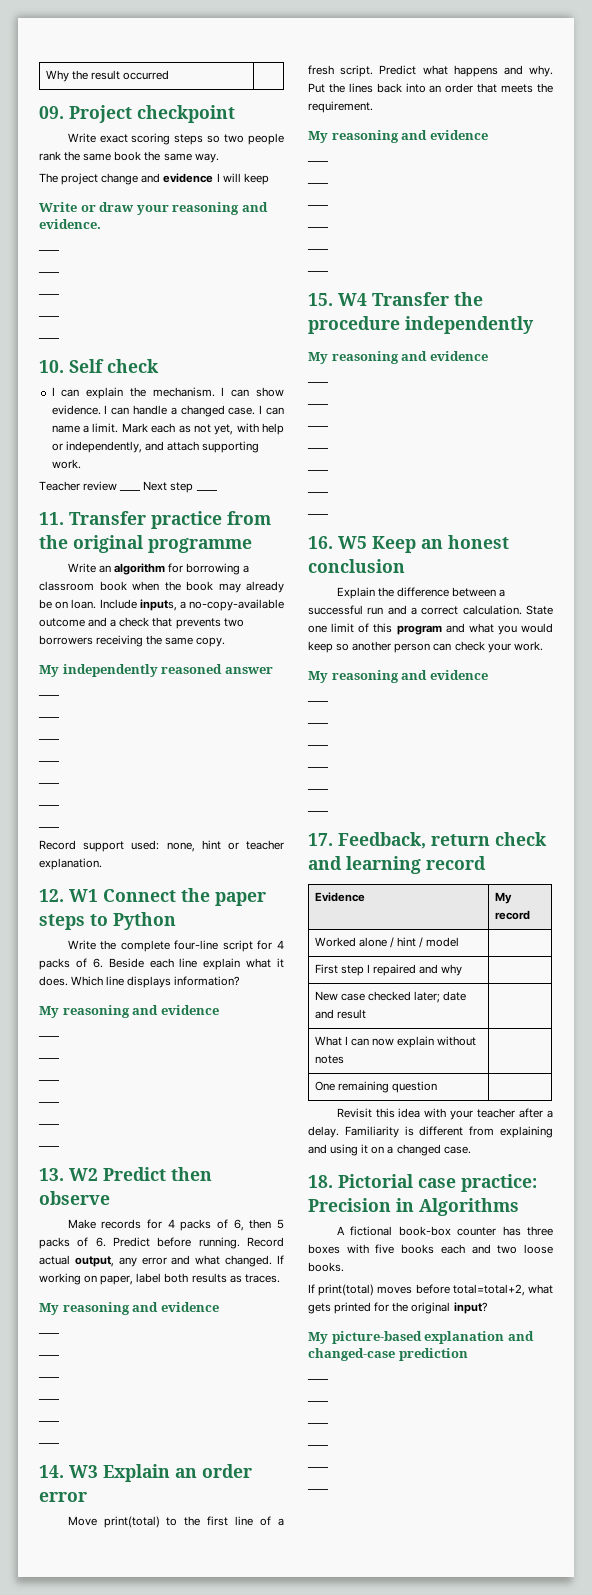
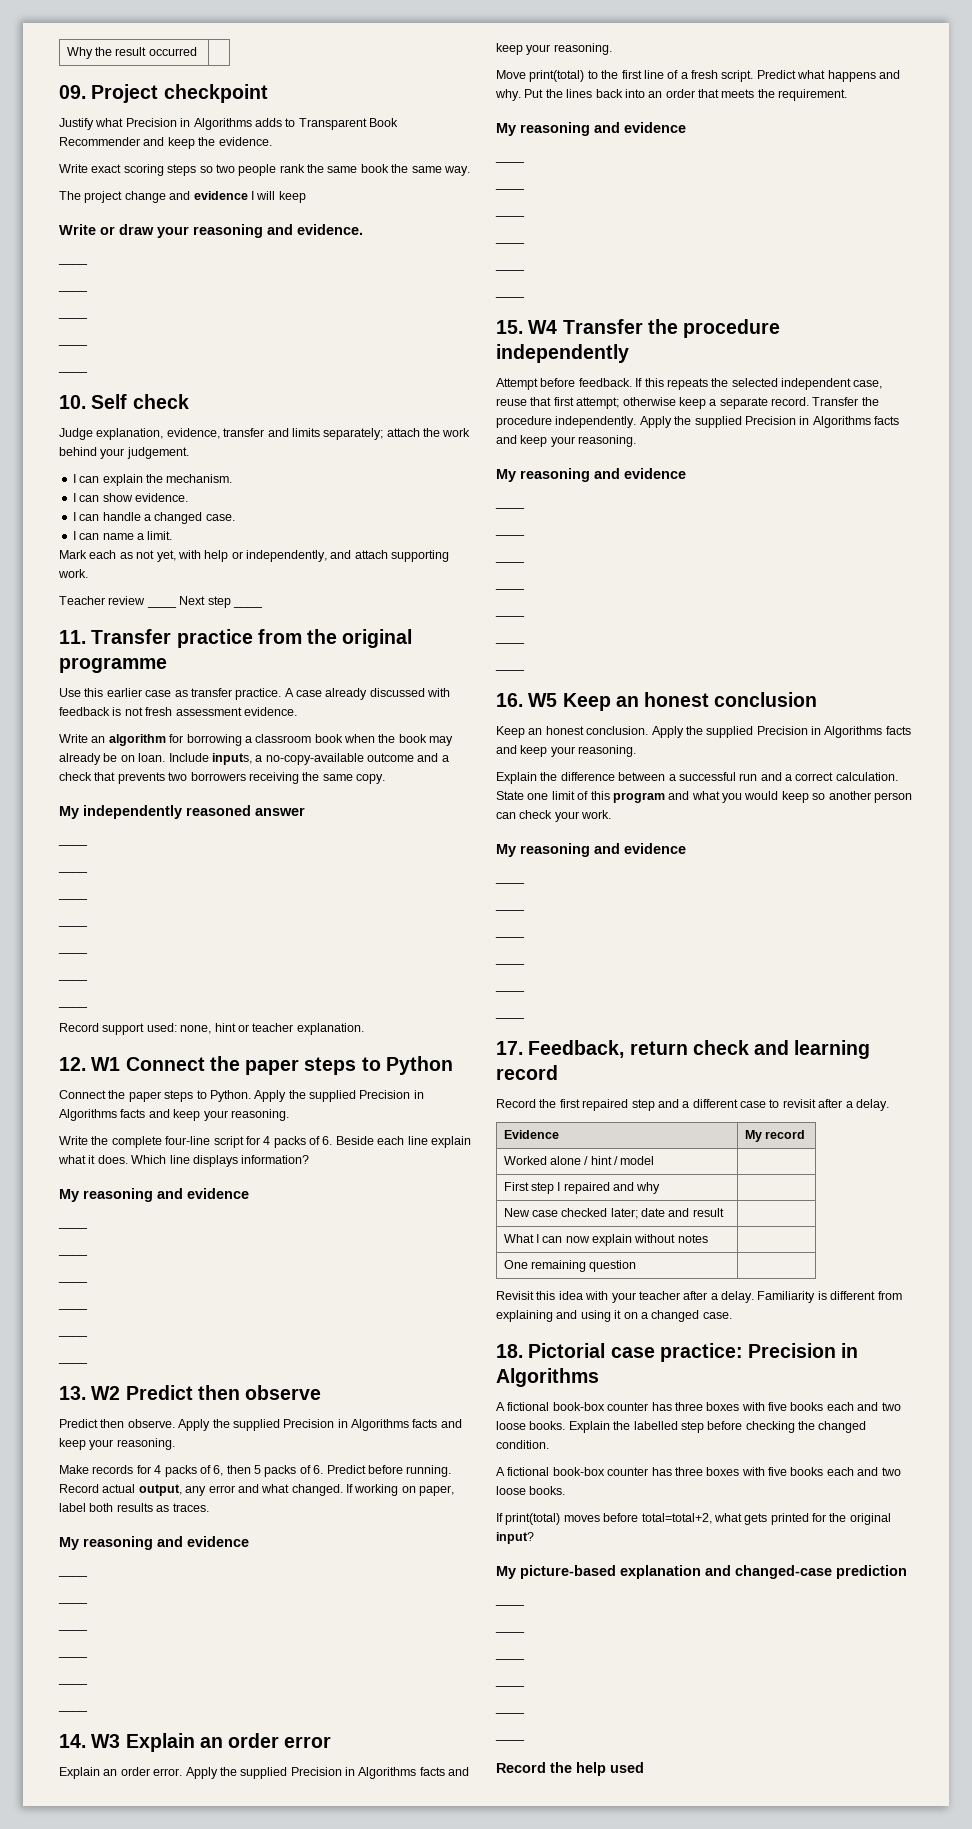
+ Justify what Precision in Algorithms adds to Transparent Book Recommender and keep the evidence.
+ Judge explanation, evidence, transfer and limits separately; attach the work behind your judgement.
- I can explain the mechanism. I can show evidence. I can handle a changed case. I can name a limit. Mark each as not yet, with help or independently, and attach supporting work.
+ I can explain the mechanism.
+ I can show evidence.
+ I can handle a changed case.
+ I can name a limit.
+ Mark each as not yet, with help or independently, and attach supporting work.
+ Use this earlier case as transfer practice. A case already discussed with feedback is not fresh assessment evidence.
+ Connect the paper steps to Python. Apply the supplied Precision in Algorithms facts and keep your reasoning.
+ Predict then observe. Apply the supplied Precision in Algorithms facts and keep your reasoning.
+ Explain an order error. Apply the supplied Precision in Algorithms facts and keep your reasoning.
+ Attempt before feedback. If this repeats the selected independent case, reuse that first attempt; otherwise keep a separate record. Transfer the procedure independently. Apply the supplied Precision in Algorithms facts and keep your reasoning.
+ Keep an honest conclusion. Apply the supplied Precision in Algorithms facts and keep your reasoning.
+ Record the first repaired step and a different case to revisit after a delay.
+ A fictional book-box counter has three boxes with five books each and two loose books. Explain the labelled step before checking the changed condition.
+ Record the help used

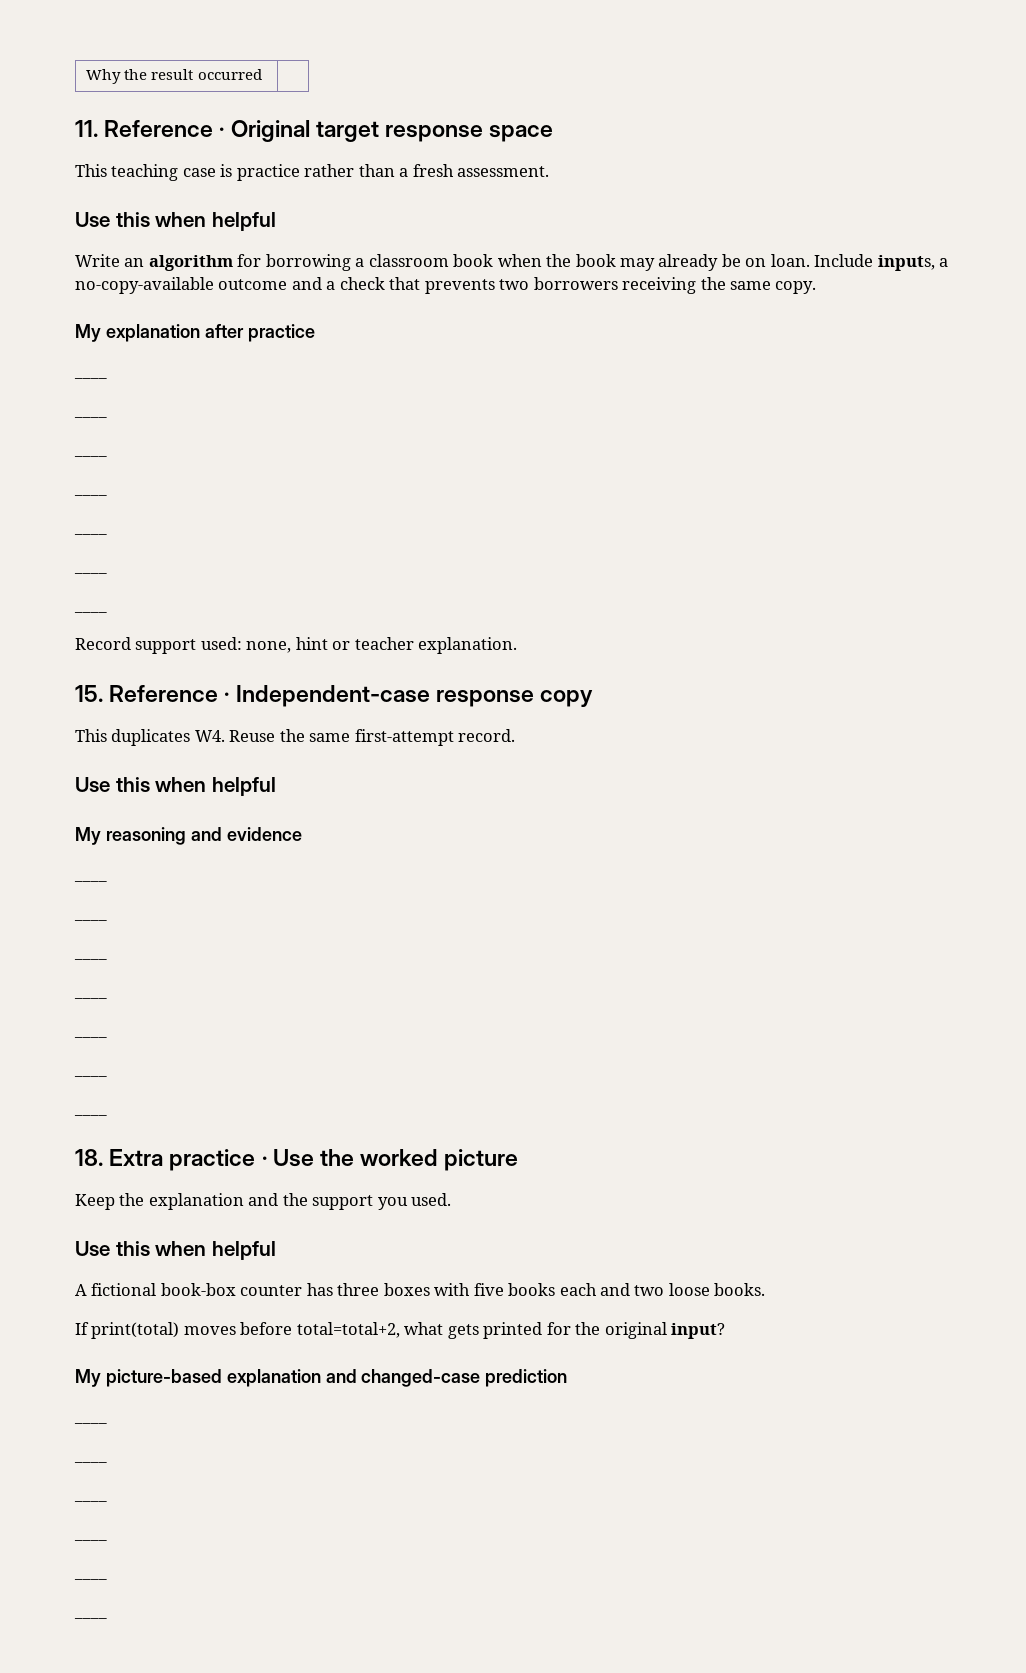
- 09. Project checkpoint
- Justify what Precision in Algorithms adds to Transparent Book Recommender and keep the evidence.
- Write exact scoring steps so two people rank the same book the same way.
- The project change and evidence I will keep
- Write or draw your reasoning and evidence.
- ____
- ____
- ____
- ____
- ____
- 10. Self check
- Judge explanation, evidence, transfer and limits separately; attach the work behind your judgement.
- I can explain the mechanism.
- I can show evidence.
- I can handle a changed case.
- I can name a limit.
- Mark each as not yet, with help or independently, and attach supporting work.
- Teacher review ____ Next step ____
- 11. Transfer practice from the original programme
- Use this earlier case as transfer practice. A case already discussed with feedback is not fresh assessment evidence.
+ 11. Reference · Original target response space
+ This teaching case is practice rather than a fresh assessment.
+ Use this when helpful
- My independently reasoned answer
+ My explanation after practice
- 12. W1 Connect the paper steps to Python
- Connect the paper steps to Python. Apply the supplied Precision in Algorithms facts and keep your reasoning.
- Write the complete four-line script for 4 packs of 6. Beside each line explain what it does. Which line displays information?
- My reasoning and evidence
- ____
- ____
- ____
- ____
- ____
- ____
- 13. W2 Predict then observe
- Predict then observe. Apply the supplied Precision in Algorithms facts and keep your reasoning.
- Make records for 4 packs of 6, then 5 packs of 6. Predict before running. Record actual output, any error and what changed. If working on paper, label both results as traces.
- My reasoning and evidence
- ____
- ____
- ____
- ____
- ____
- ____
- 14. W3 Explain an order error
- Explain an order error. Apply the supplied Precision in Algorithms facts and keep your reasoning.
- Move print(total) to the first line of a fresh script. Predict what happens and why. Put the lines back into an order that meets the requirement.
- My reasoning and evidence
- ____
- ____
- ____
- ____
- ____
- ____
- 15. W4 Transfer the procedure independently
- Attempt before feedback. If this repeats the selected independent case, reuse that first attempt; otherwise keep a separate record. Transfer the procedure independently. Apply the supplied Precision in Algorithms facts and keep your reasoning.
+ 15. Reference · Independent-case response copy
+ This duplicates W4. Reuse the same first-attempt record.
+ Use this when helpful
- 16. W5 Keep an honest conclusion
- Keep an honest conclusion. Apply the supplied Precision in Algorithms facts and keep your reasoning.
- Explain the difference between a successful run and a correct calculation. State one limit of this program and what you would keep so another person can check your work.
- My reasoning and evidence
- ____
- ____
- ____
- ____
- ____
- ____
- 17. Feedback, return check and learning record
- Record the first repaired step and a different case to revisit after a delay.
- Evidence | My record
- Worked alone / hint / model |
- First step I repaired and why |
- New case checked later; date and result |
- What I can now explain without notes |
- One remaining question |
- Revisit this idea with your teacher after a delay. Familiarity is different from explaining and using it on a changed case.
- 18. Pictorial case practice: Precision in Algorithms
- A fictional book-box counter has three boxes with five books each and two loose books. Explain the labelled step before checking the changed condition.
+ 18. Extra practice · Use the worked picture
+ Keep the explanation and the support you used.
+ Use this when helpful
- Record the help used

